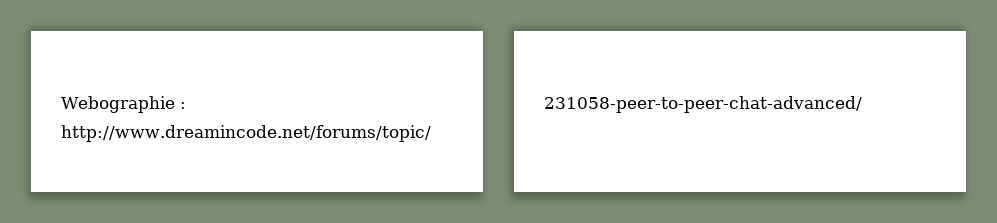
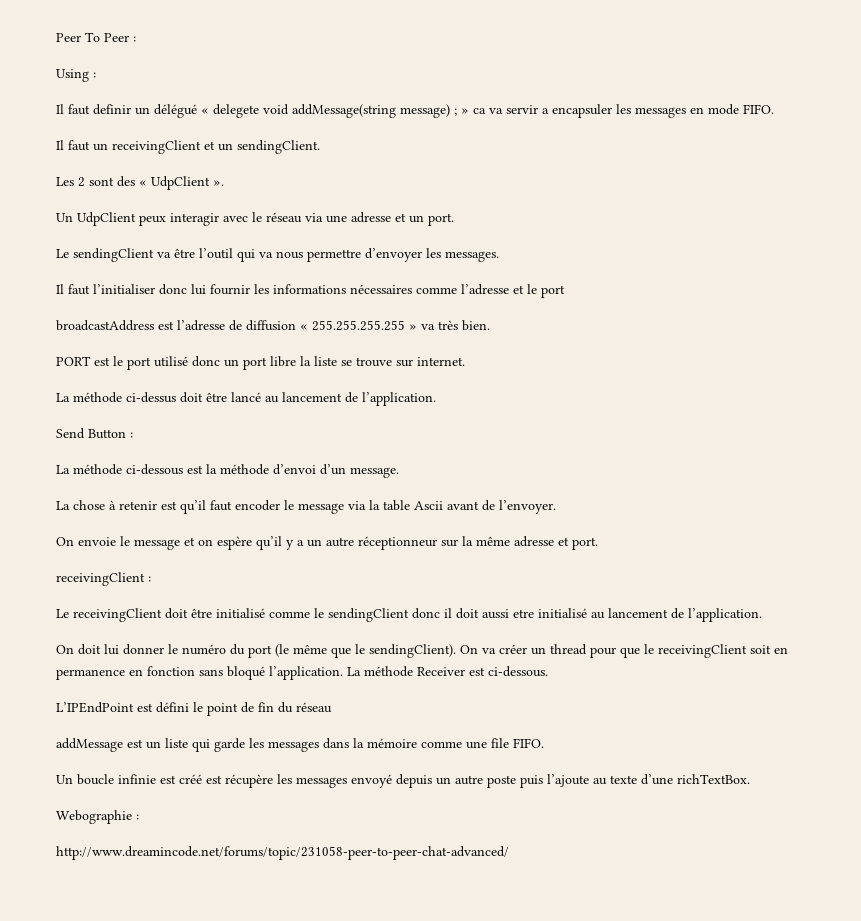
+ Peer To Peer :
+ Using :
+ Il faut definir un délégué « delegete void addMessage(string message) ; » ca va servir a encapsuler les messages en mode FIFO.
+ Il faut un receivingClient et un sendingClient.
+ Les 2 sont des « UdpClient ».
+ Un UdpClient peux interagir avec le réseau via une adresse et un port.
+ Le sendingClient va être l’outil qui va nous permettre d’envoyer les messages.
+ Il faut l’initialiser donc lui fournir les informations nécessaires comme l’adresse et le port
+ broadcastAddress est l’adresse de diffusion « 255.255.255.255 » va très bien.
+ PORT est le port utilisé donc un port libre la liste se trouve sur internet.
+ La méthode ci-dessus doit être lancé au lancement de l’application.
+ Send Button :
+ La méthode ci-dessous est la méthode d’envoi d’un message.
+ La chose à retenir est qu’il faut encoder le message via la table Ascii avant de l’envoyer.
+ On envoie le message et on espère qu’il y a un autre réceptionneur sur la même adresse et port.
+ receivingClient :
+ Le receivingClient doit être initialisé comme le sendingClient donc il doit aussi etre initialisé au lancement de l’application.
+ On doit lui donner le numéro du port (le même que le sendingClient). On va créer un thread pour que le receivingClient soit en permanence en fonction sans bloqué l’application. La méthode Receiver est ci-dessous.
+ L’IPEndPoint est défini le point de fin du réseau
+ addMessage est un liste qui garde les messages dans la mémoire comme une file FIFO.
+ Un boucle infinie est créé est récupère les messages envoyé depuis un autre poste puis l’ajoute au texte d’une richTextBox.

